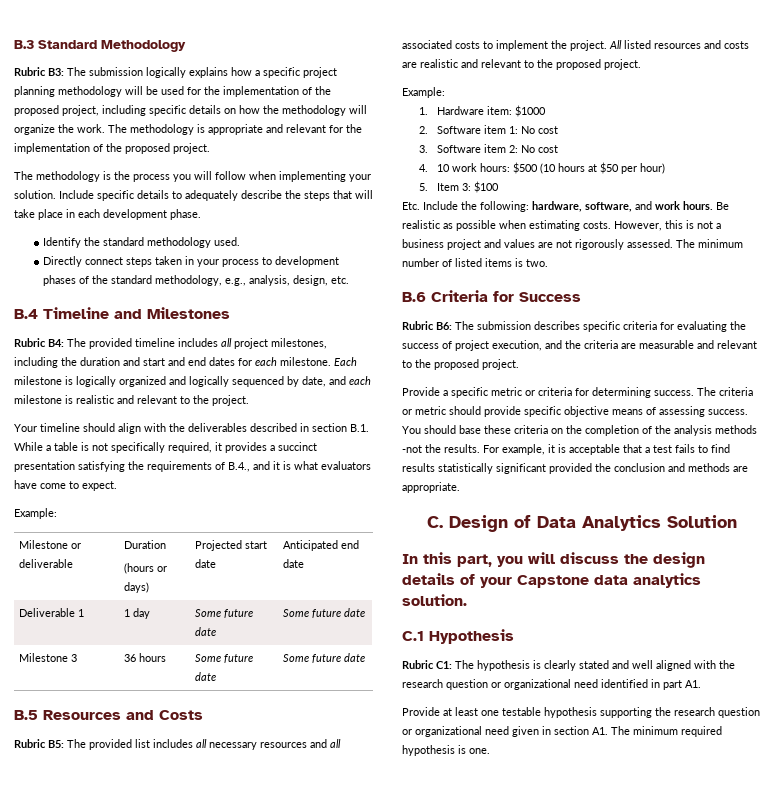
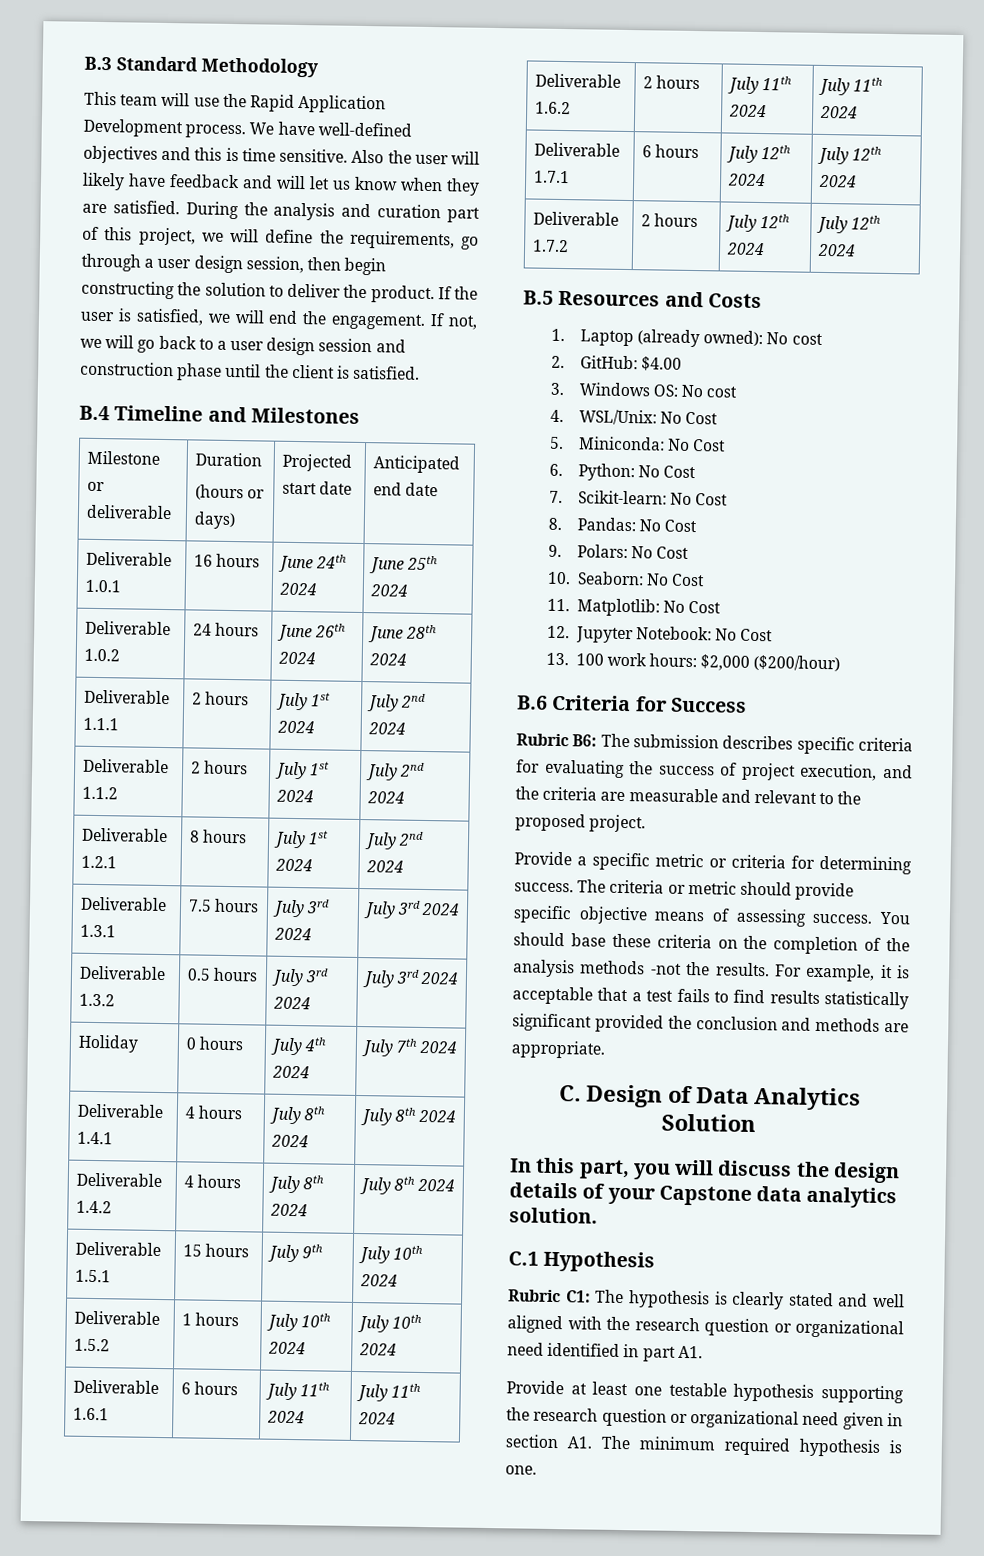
- Rubric B3: The submission logically explains how a specific project planning methodology will be used for the implementation of the proposed project, including specific details on how the methodology will organize the work. The methodology is appropriate and relevant for the implementation of the proposed project.
- The methodology is the process you will follow when implementing your solution. Include specific details to adequately describe the steps that will take place in each development phase.
- Identify the standard methodology used.
- Directly connect steps taken in your process to development phases of the standard methodology, e.g., analysis, design, etc.
+ This team will use the Rapid Application Development process. We have well-defined objectives and this is time sensitive. Also the user will likely have feedback and will let us know when they are satisfied. During the analysis and curation part of this project, we will define the requirements, go through a user design session, then begin constructing the solution to deliver the product. If the user is satisfied, we will end the engagement. If not, we will go back to a user design session and construction phase until the client is satisfied.
  B.4 Timeline and Milestones
- Rubric B4: The provided timeline includes all project milestones, including the duration and start and end dates for each milestone. Each milestone is logically organized and logically sequenced by date, and each milestone is realistic and relevant to the project.
- Your timeline should align with the deliverables described in section B.1. While a table is not specifically required, it provides a succinct presentation satisfying the requirements of B.4., and it is what evaluators have come to expect.
- Example:
- Deliverable 1 | 1 day | Some future date | Some future date
- Milestone 3 | 36 hours | Some future date | Some future date
+ Deliverable 1.0.1 | 16 hours | June 24th 2024 | June 25th 2024
+ Deliverable 1.0.2 | 24 hours | June 26th 2024 | June 28th 2024
+ Deliverable 1.1.1 | 2 hours | July 1st 2024 | July 2nd 2024
+ Deliverable 1.1.2 | 2 hours | July 1st 2024 | July 2nd 2024
+ Deliverable 1.2.1 | 8 hours | July 1st 2024 | July 2nd 2024
+ Deliverable 1.3.1 | 7.5 hours | July 3rd 2024 | July 3rd 2024
+ Deliverable 1.3.2 | 0.5 hours | July 3rd 2024 | July 3rd 2024
+ Holiday | 0 hours | July 4th 2024 | July 7th 2024
+ Deliverable 1.4.1 | 4 hours | July 8th 2024 | July 8th 2024
+ Deliverable 1.4.2 | 4 hours | July 8th 2024 | July 8th 2024
+ Deliverable 1.5.1 | 15 hours | July 9th | July 10th 2024
+ Deliverable 1.5.2 | 1 hours | July 10th 2024 | July 10th 2024
+ Deliverable 1.6.1 | 6 hours | July 11th 2024 | July 11th 2024
+ Deliverable 1.6.2 | 2 hours | July 11th 2024 | July 11th 2024
+ Deliverable 1.7.1 | 6 hours | July 12th 2024 | July 12th 2024
+ Deliverable 1.7.2 | 2 hours | July 12th 2024 | July 12th 2024
  B.5 Resources and Costs
- Rubric B5: The provided list includes all necessary resources and all associated costs to implement the project. All listed resources and costs are realistic and relevant to the proposed project.
- Example:
- 1. Hardware item: $1000
- 2. Software item 1: No cost
- 3. Software item 2: No cost
- 4. 10 work hours: $500 (10 hours at $50 per hour)
- 5. Item 3: $100
- Etc. Include the following: hardware, software, and work hours. Be realistic as possible when estimating costs. However, this is not a business project and values are not rigorously assessed. The minimum number of listed items is two.
+ 1. Laptop (already owned): No cost
+ 2. GitHub: $4.00
+ 3. Windows OS: No cost
+ 4. WSL/Unix: No Cost
+ 5. Miniconda: No Cost
+ 6. Python: No Cost
+ 7. Scikit-learn: No Cost
+ 8. Pandas: No Cost
+ 9. Polars: No Cost
+ 10. Seaborn: No Cost
+ 11. Matplotlib: No Cost
+ 12. Jupyter Notebook: No Cost
+ 13. 100 work hours: $2,000 ($200/hour)

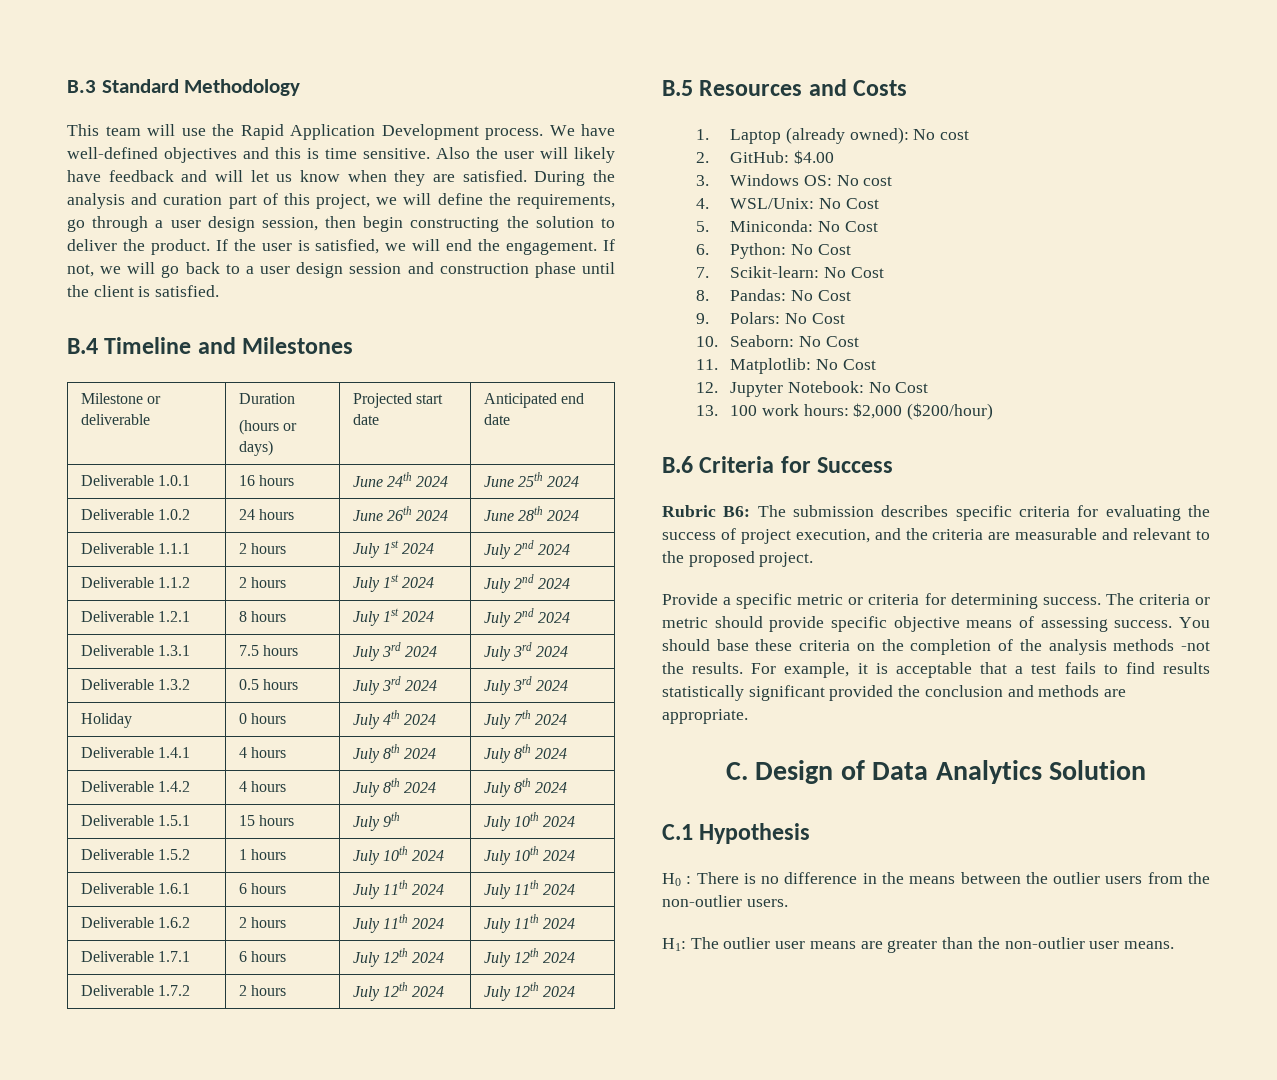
- In this part, you will discuss the design details of your Capstone data analytics solution.
  C.1 Hypothesis
- Rubric C1: The hypothesis is clearly stated and well aligned with the research question or organizational need identified in part A1.
- Provide at least one testable hypothesis supporting the research question or organizational need given in section A1. The minimum required hypothesis is one.
+ H0 : There is no difference in the means between the outlier users from the non-outlier users.
+ H1: The outlier user means are greater than the non-outlier user means.

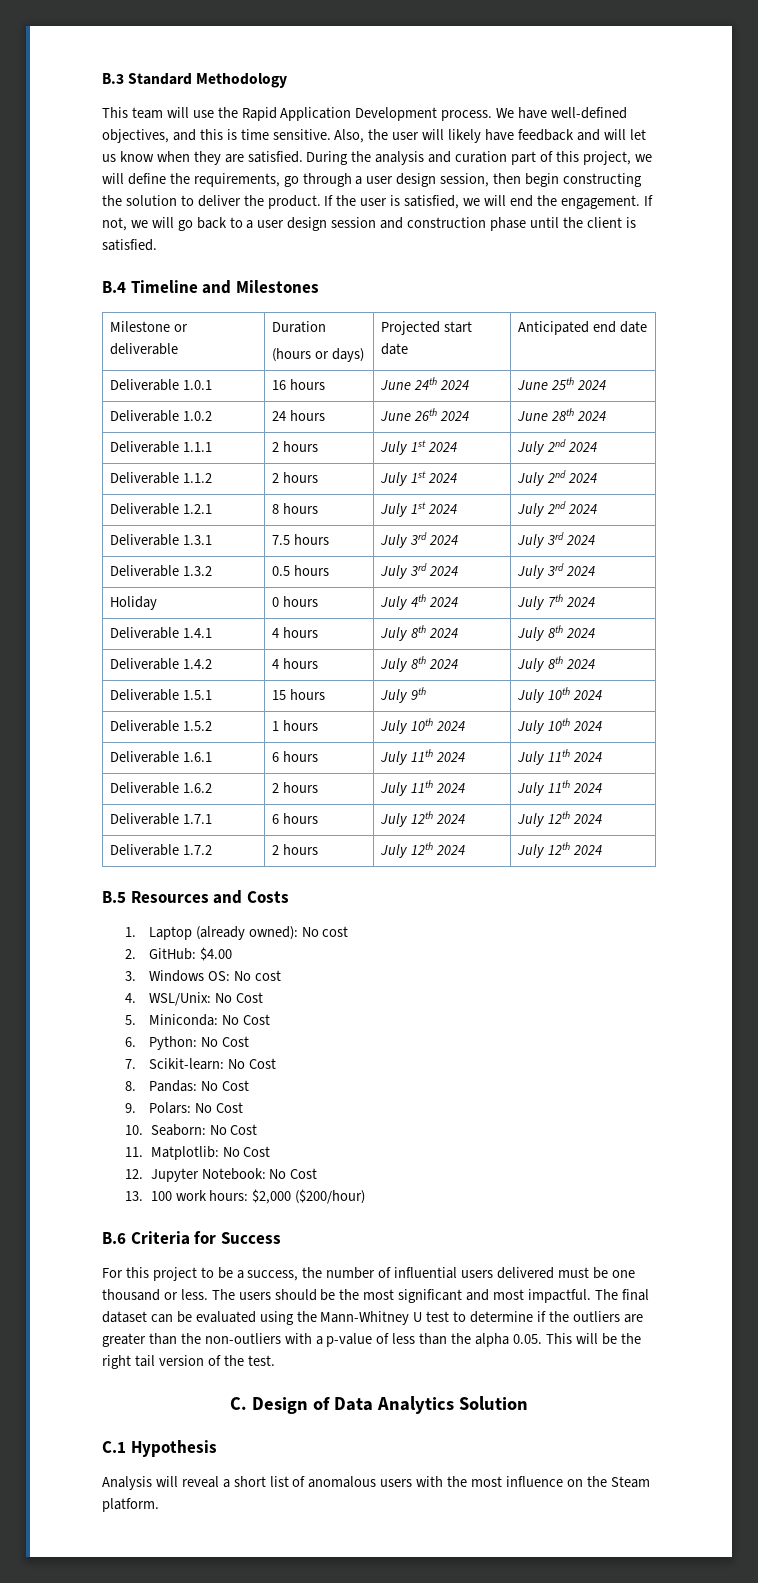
- We have well-defined objectives and this is time sensitive.
+ We have well-defined objectives, and this is time sensitive.
- Also the user will likely have feedback and will let us know when they are satisfied.
+ Also, the user will likely have feedback and will let us know when they are satisfied.
- Rubric B6: The submission describes specific criteria for evaluating the success of project execution, and the criteria are measurable and relevant to the proposed project.
- Provide a specific metric or criteria for determining success. The criteria or metric should provide specific objective means of assessing success. You should base these criteria on the completion of the analysis methods -not the results. For example, it is acceptable that a test fails to find results statistically significant provided the conclusion and methods are appropriate.
+ For this project to be a success, the number of influential users delivered must be one thousand or less. The users should be the most significant and most impactful. The final dataset can be evaluated using the Mann-Whitney U test to determine if the outliers are greater than the non-outliers with a p-value of less than the alpha 0.05. This will be the right tail version of the test.
- H0 : There is no difference in the means between the outlier users from the non-outlier users.
- H1: The outlier user means are greater than the non-outlier user means.
+ Analysis will reveal a short list of anomalous users with the most influence on the Steam platform.

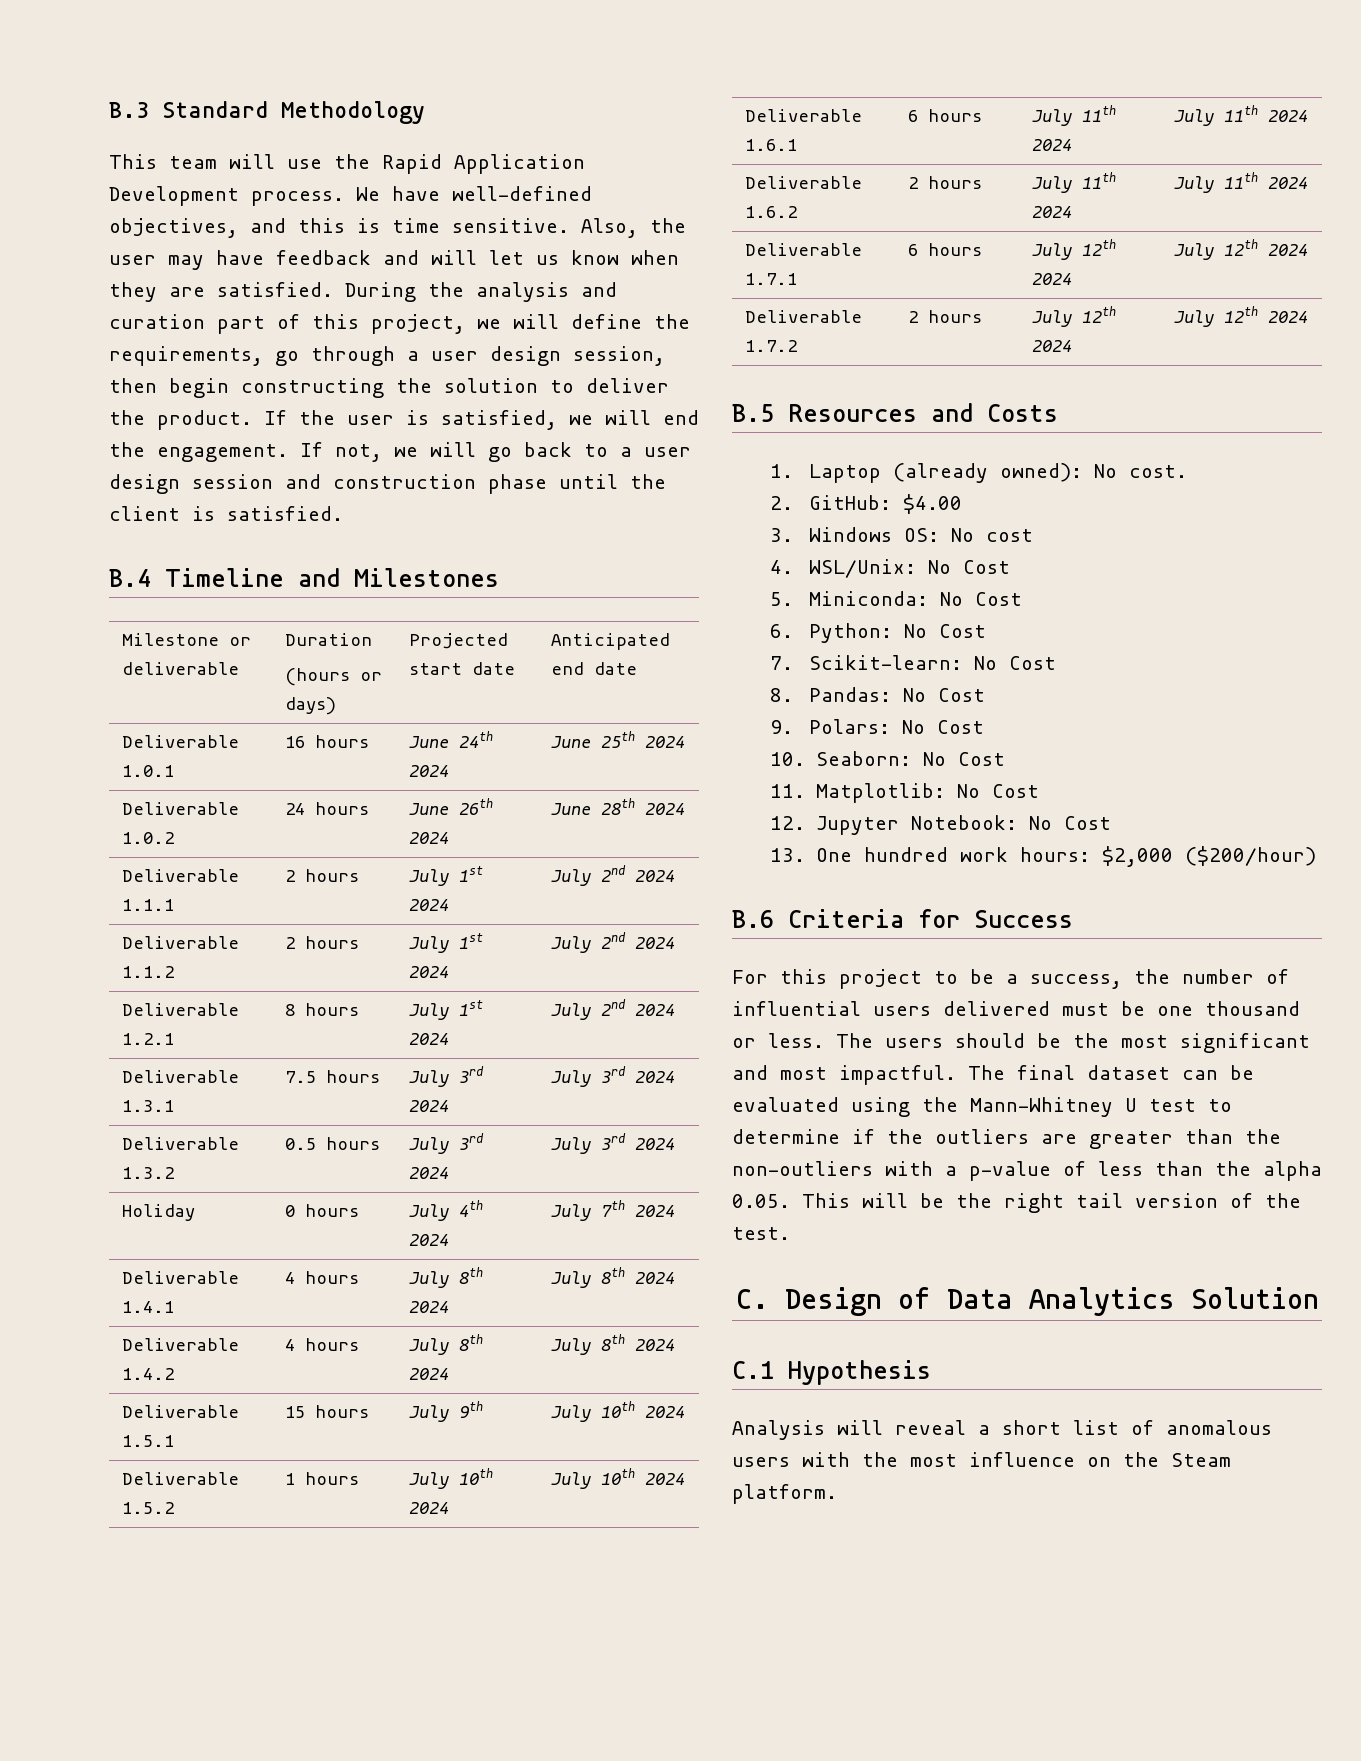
- Also, the user will likely have feedback and will let us know when they are satisfied.
+ Also, the user may have feedback and will let us know when they are satisfied.
- 1. Laptop (already owned): No cost
+ 1. Laptop (already owned): No cost.
- 13. 100 work hours: $2,000 ($200/hour)
+ 13. One hundred work hours: $2,000 ($200/hour)

